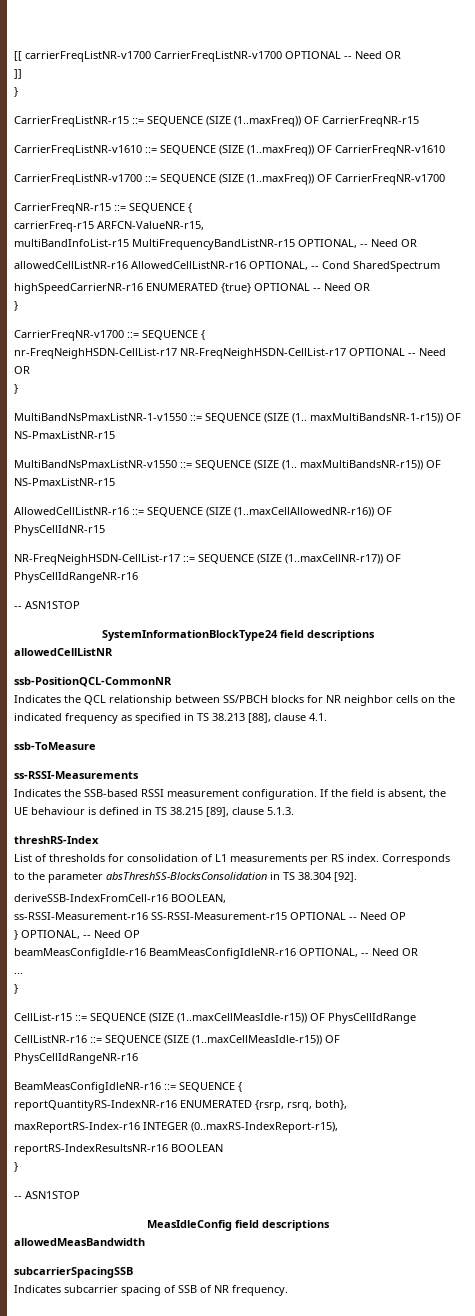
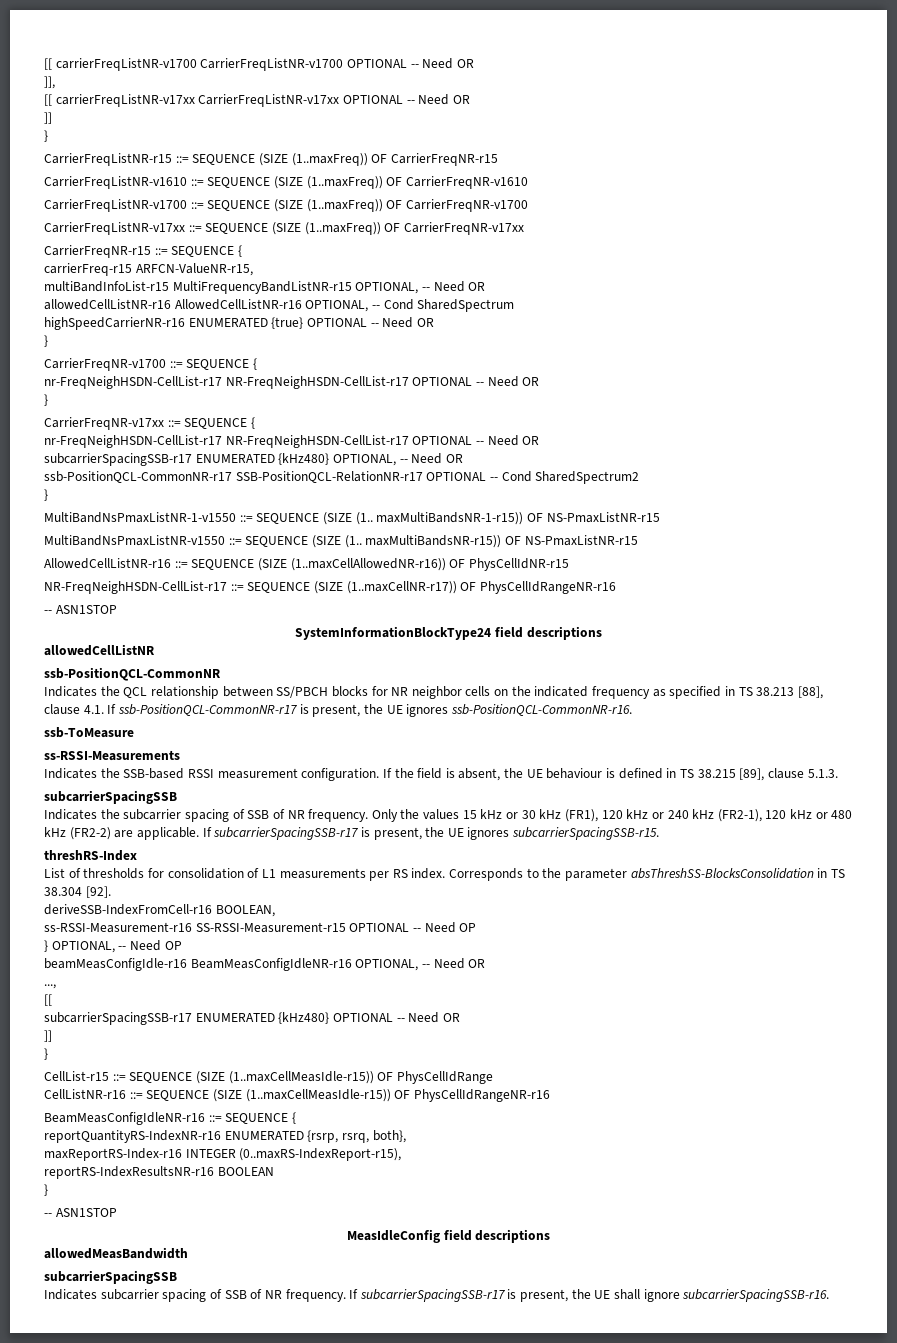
+ ]],
+ [[ carrierFreqListNR-v17xx CarrierFreqListNR-v17xx OPTIONAL -- Need OR
+ CarrierFreqListNR-v17xx ::= SEQUENCE (SIZE (1..maxFreq)) OF CarrierFreqNR-v17xx
+ CarrierFreqNR-v17xx ::= SEQUENCE {
+ nr-FreqNeighHSDN-CellList-r17 NR-FreqNeighHSDN-CellList-r17 OPTIONAL -- Need OR
+ subcarrierSpacingSSB-r17 ENUMERATED {kHz480} OPTIONAL, -- Need OR
+ ssb-PositionQCL-CommonNR-r17 SSB-PositionQCL-RelationNR-r17 OPTIONAL -- Cond SharedSpectrum2
+ }
- Indicates the QCL relationship between SS/PBCH blocks for NR neighbor cells on the indicated frequency as specified in TS 38.213 [88], clause 4.1.
+ Indicates the QCL relationship between SS/PBCH blocks for NR neighbor cells on the indicated frequency as specified in TS 38.213 [88], clause 4.1. If ssb-PositionQCL-CommonNR-r17 is present, the UE ignores ssb-PositionQCL-CommonNR-r16.
  If the field is absent, the UE behaviour is defined in TS 38.215 [89], clause 5.1.3.
+ subcarrierSpacingSSB
+ Indicates the subcarrier spacing of SSB of NR frequency. Only the values 15 kHz or 30 kHz (FR1), 120 kHz or 240 kHz (FR2-1), 120 kHz or 480 kHz (FR2-2) are applicable. If subcarrierSpacingSSB-r17 is present, the UE ignores subcarrierSpacingSSB-r15.
- ...
+ ...,
+ [[
+ subcarrierSpacingSSB-r17 ENUMERATED {kHz480} OPTIONAL -- Need OR
+ ]]
+ If subcarrierSpacingSSB-r17 is present, the UE shall ignore subcarrierSpacingSSB-r16.

